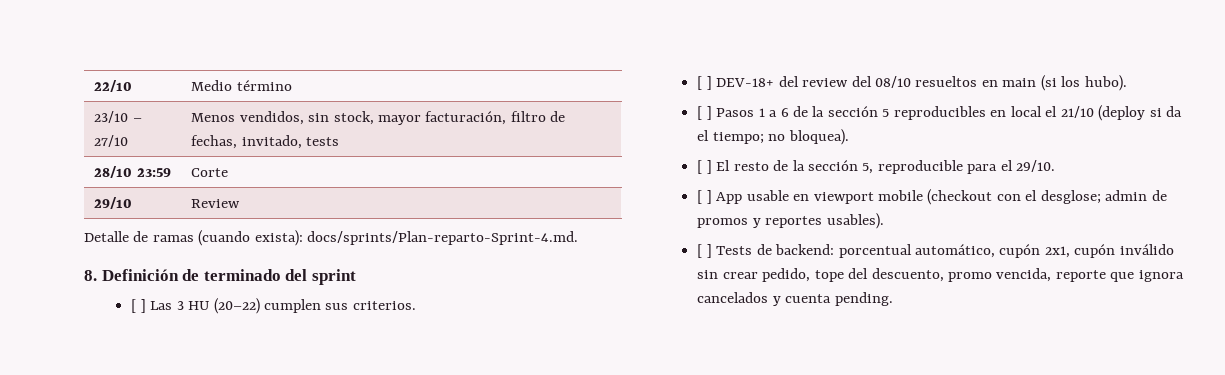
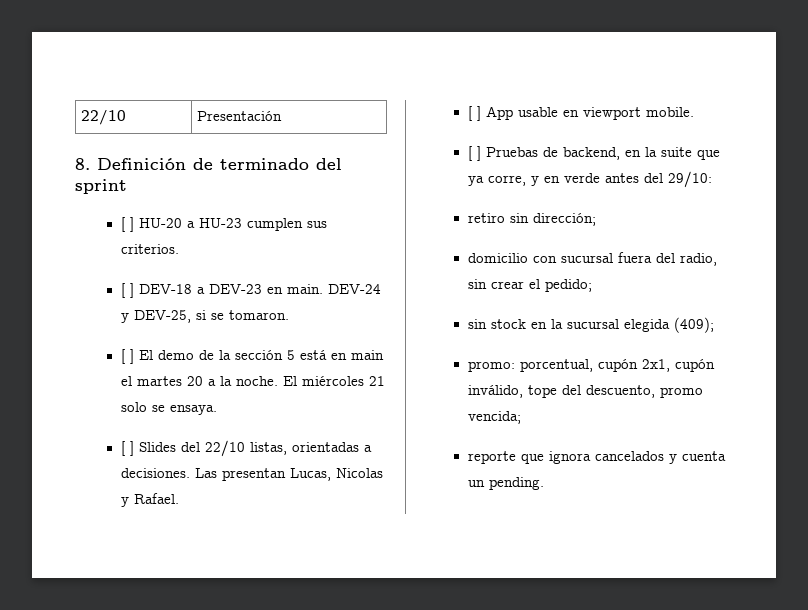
- 22/10 | Medio término
- 23/10 – 27/10 | Menos vendidos, sin stock, mayor facturación, filtro de fechas, invitado, tests
- 28/10 23:59 | Corte
- 29/10 | Review
- Detalle de ramas (cuando exista): docs/sprints/Plan-reparto-Sprint-4.md.
+ 22/10 | Presentación
- [ ] Las 3 HU (20–22) cumplen sus criterios.
+ [ ] HU-20 a HU-23 cumplen sus criterios.
- [ ] DEV-18+ del review del 08/10 resueltos en main (si los hubo).
- [ ] Pasos 1 a 6 de la sección 5 reproducibles en local el 21/10 (deploy si da el tiempo; no bloquea).
- [ ] El resto de la sección 5, reproducible para el 29/10.
+ [ ] DEV-18 a DEV-23 en main. DEV-24 y DEV-25, si se tomaron.
+ [ ] El demo de la sección 5 está en main el martes 20 a la noche. El miércoles 21 solo se ensaya.
+ [ ] Slides del 22/10 listas, orientadas a decisiones. Las presentan Lucas, Nicolas y Rafael.
- [ ] App usable en viewport mobile (checkout con el desglose; admin de promos y reportes usables).
- [ ] Tests de backend: porcentual automático, cupón 2x1, cupón inválido sin crear pedido, tope del descuento, promo vencida, reporte que ignora cancelados y cuenta pending.
+ [ ] App usable en viewport mobile.
+ [ ] Pruebas de backend, en la suite que ya corre, y en verde antes del 29/10:
+ retiro sin dirección;
+ domicilio con sucursal fuera del radio, sin crear el pedido;
+ sin stock en la sucursal elegida (409);
+ promo: porcentual, cupón 2x1, cupón inválido, tope del descuento, promo vencida;
+ reporte que ignora cancelados y cuenta un pending.

